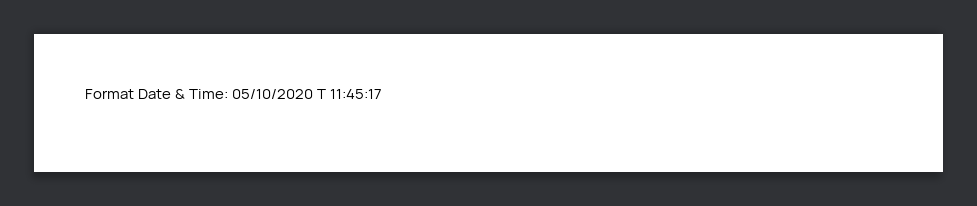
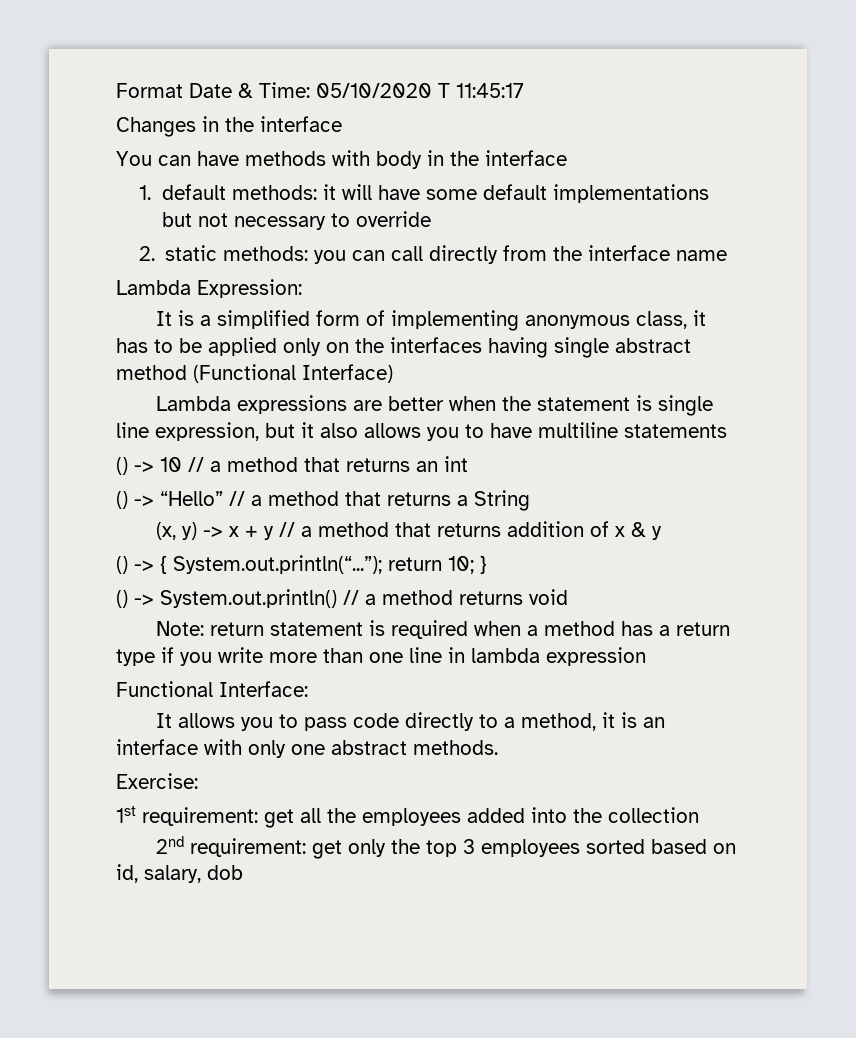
+ Changes in the interface
+ You can have methods with body in the interface
+ 1. default methods: it will have some default implementations but not necessary to override
+ 2. static methods: you can call directly from the interface name
+ Lambda Expression:
+ It is a simplified form of implementing anonymous class, it has to be applied only on the interfaces having single abstract method (Functional Interface)
+ Lambda expressions are better when the statement is single line expression, but it also allows you to have multiline statements
+ () -> 10 // a method that returns an int
+ () -> “Hello” // a method that returns a String
+ (x, y) -> x + y // a method that returns addition of x & y
+ () -> { System.out.println(“...”); return 10; }
+ () -> System.out.println() // a method returns void
+ Note: return statement is required when a method has a return type if you write more than one line in lambda expression
+ Functional Interface:
+ It allows you to pass code directly to a method, it is an interface with only one abstract methods.
+ Exercise:
+ 1st requirement: get all the employees added into the collection
+ 2nd requirement: get only the top 3 employees sorted based on id, salary, dob

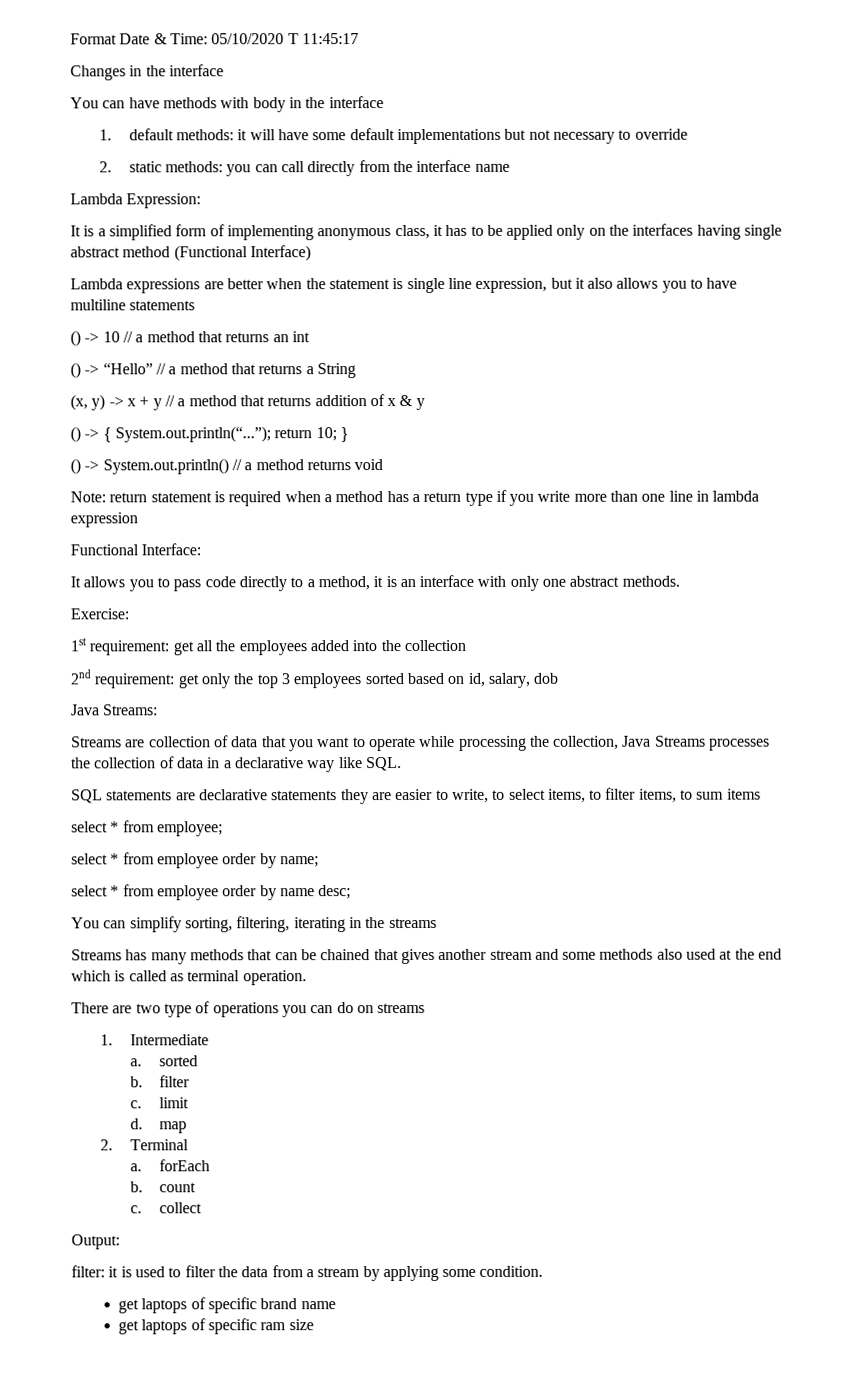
+ Java Streams:
+ Streams are collection of data that you want to operate while processing the collection, Java Streams processes the collection of data in a declarative way like SQL.
+ SQL statements are declarative statements they are easier to write, to select items, to filter items, to sum items
+ select * from employee;
+ select * from employee order by name;
+ select * from employee order by name desc;
+ You can simplify sorting, filtering, iterating in the streams
+ Streams has many methods that can be chained that gives another stream and some methods also used at the end which is called as terminal operation.
+ There are two type of operations you can do on streams
+ 1. Intermediate
+ a. sorted
+ b. filter
+ c. limit
+ d. map
+ 2. Terminal
+ a. forEach
+ b. count
+ c. collect
+ Output:
+ filter: it is used to filter the data from a stream by applying some condition.
+ get laptops of specific brand name
+ get laptops of specific ram size

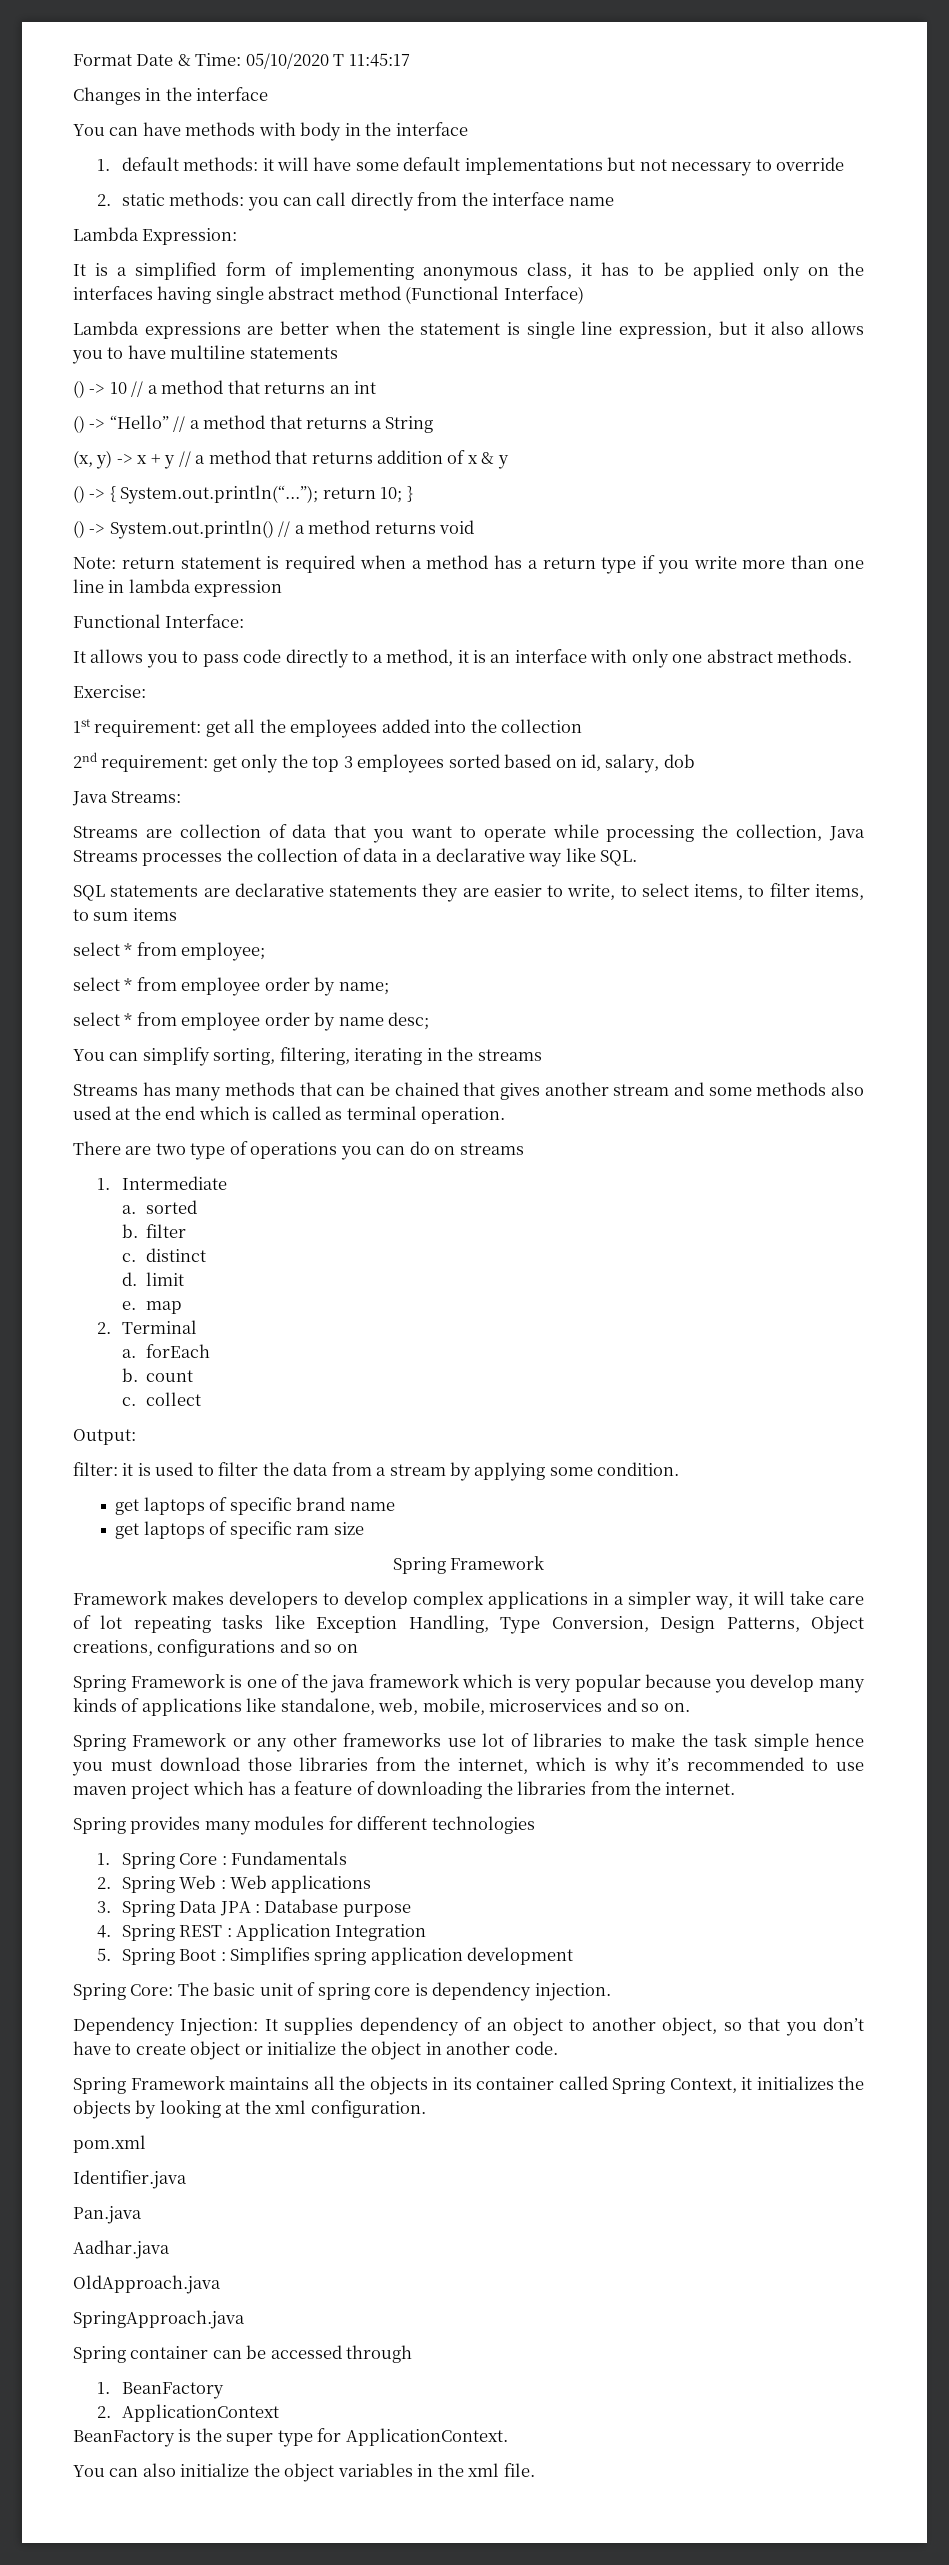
- c. limit
+ c. distinct
+ d. limit
- d. map
+ e. map
  get laptops of specific ram size
+ Spring Framework
+ Framework makes developers to develop complex applications in a simpler way, it will take care of lot repeating tasks like Exception Handling, Type Conversion, Design Patterns, Object creations, configurations and so on
+ Spring Framework is one of the java framework which is very popular because you develop many kinds of applications like standalone, web, mobile, microservices and so on.
+ Spring Framework or any other frameworks use lot of libraries to make the task simple hence you must download those libraries from the internet, which is why it’s recommended to use maven project which has a feature of downloading the libraries from the internet.
+ Spring provides many modules for different technologies
+ 1. Spring Core : Fundamentals
+ 2. Spring Web : Web applications
+ 3. Spring Data JPA : Database purpose
+ 4. Spring REST : Application Integration
+ 5. Spring Boot : Simplifies spring application development
+ Spring Core: The basic unit of spring core is dependency injection.
+ Dependency Injection: It supplies dependency of an object to another object, so that you don’t have to create object or initialize the object in another code.
+ Spring Framework maintains all the objects in its container called Spring Context, it initializes the objects by looking at the xml configuration.
+ pom.xml
+ Identifier.java
+ Pan.java
+ Aadhar.java
+ OldApproach.java
+ SpringApproach.java
+ Spring container can be accessed through
+ 1. BeanFactory
+ 2. ApplicationContext
+ BeanFactory is the super type for ApplicationContext.
+ You can also initialize the object variables in the xml file.

